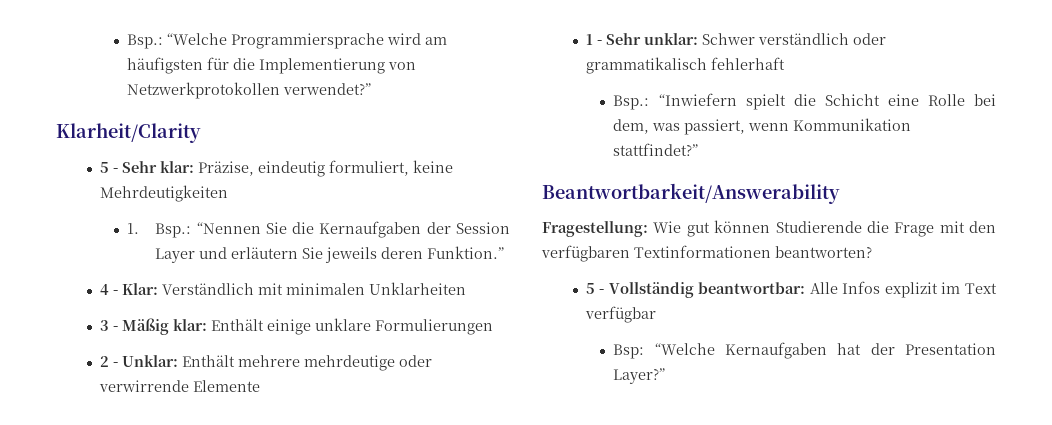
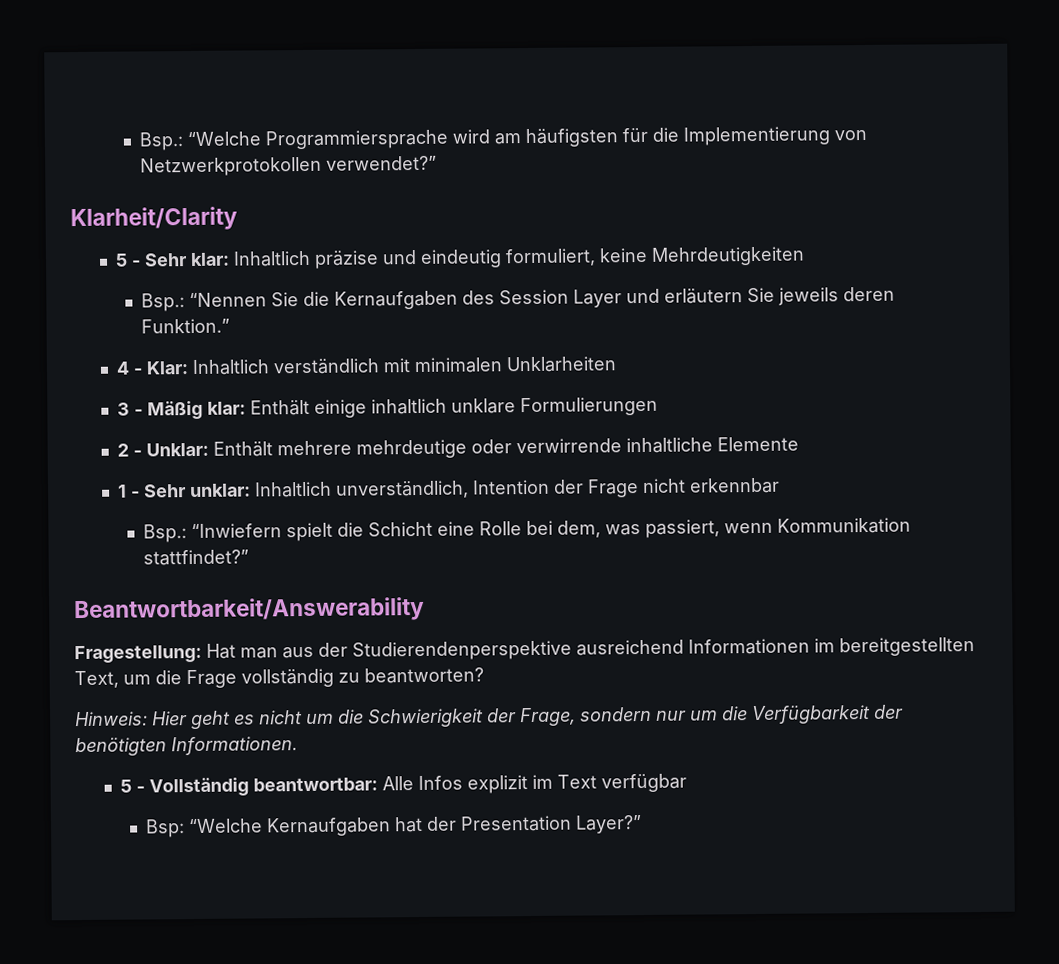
- 5 - Sehr klar: Präzise, eindeutig formuliert, keine Mehrdeutigkeiten
+ 5 - Sehr klar: Inhaltlich präzise und eindeutig formuliert, keine Mehrdeutigkeiten
- 1. Bsp.: “Nennen Sie die Kernaufgaben der Session Layer und erläutern Sie jeweils deren Funktion.”
+ Bsp.: “Nennen Sie die Kernaufgaben des Session Layer und erläutern Sie jeweils deren Funktion.”
- 4 - Klar: Verständlich mit minimalen Unklarheiten
+ 4 - Klar: Inhaltlich verständlich mit minimalen Unklarheiten
- 3 - Mäßig klar: Enthält einige unklare Formulierungen
+ 3 - Mäßig klar: Enthält einige inhaltlich unklare Formulierungen
- 2 - Unklar: Enthält mehrere mehrdeutige oder verwirrende Elemente
+ 2 - Unklar: Enthält mehrere mehrdeutige oder verwirrende inhaltliche Elemente
- 1 - Sehr unklar: Schwer verständlich oder grammatikalisch fehlerhaft
+ 1 - Sehr unklar: Inhaltlich unverständlich, Intention der Frage nicht erkennbar
- Fragestellung: Wie gut können Studierende die Frage mit den verfügbaren Textinformationen beantworten?
+ Fragestellung: Hat man aus der Studierendenperspektive ausreichend Informationen im bereitgestellten Text, um die Frage vollständig zu beantworten?
+ Hinweis: Hier geht es nicht um die Schwierigkeit der Frage, sondern nur um die Verfügbarkeit der benötigten Informationen.

